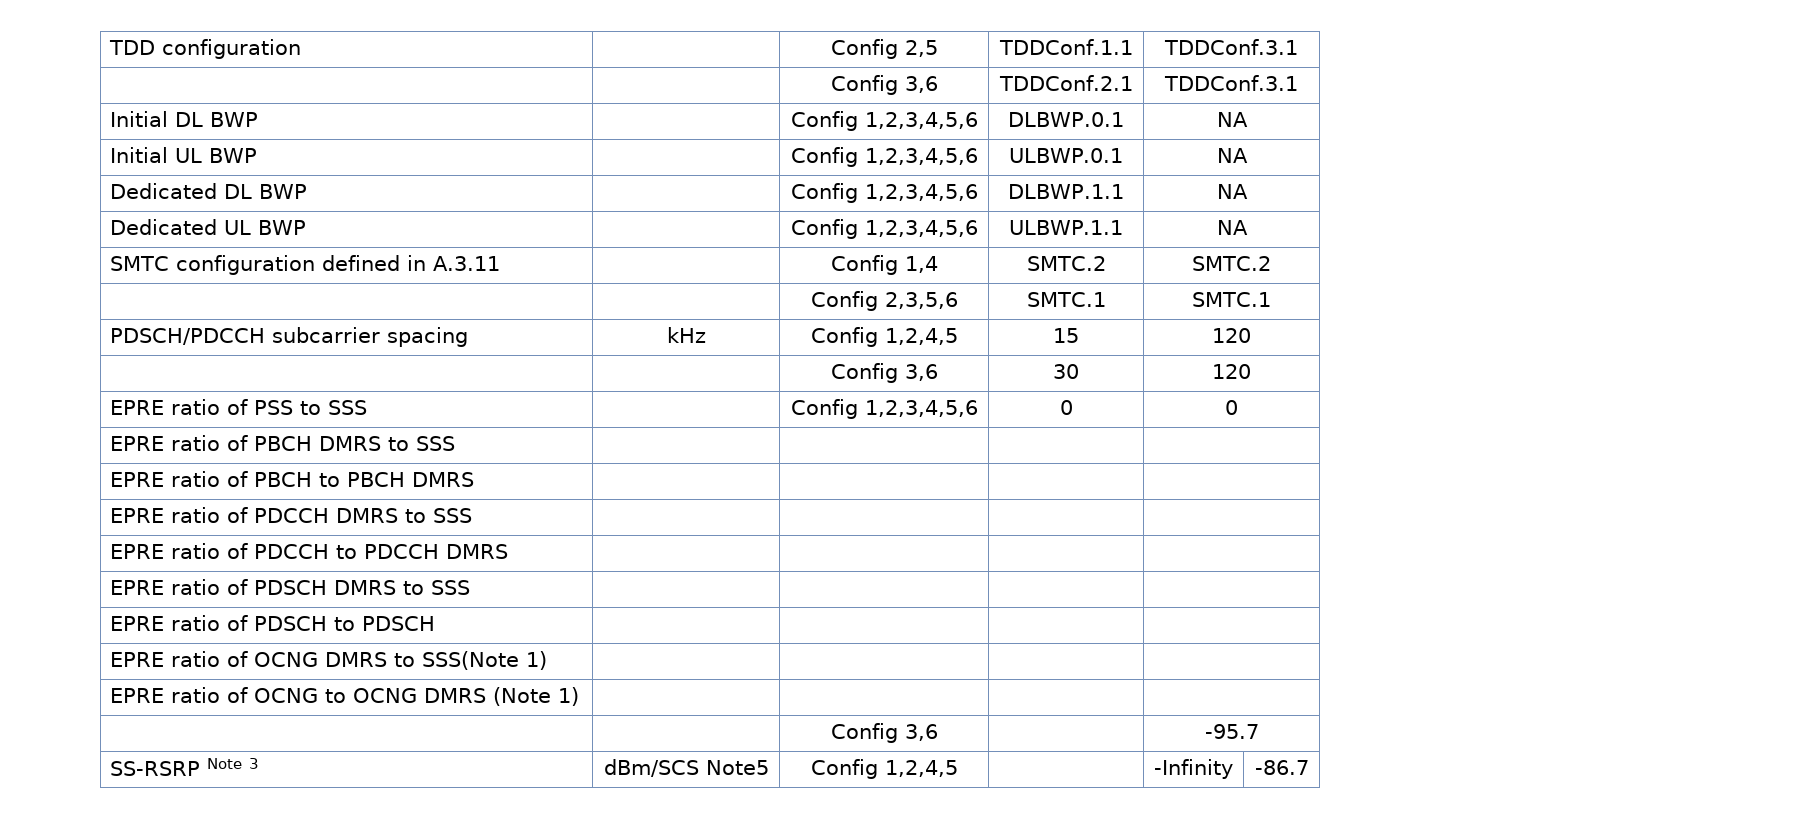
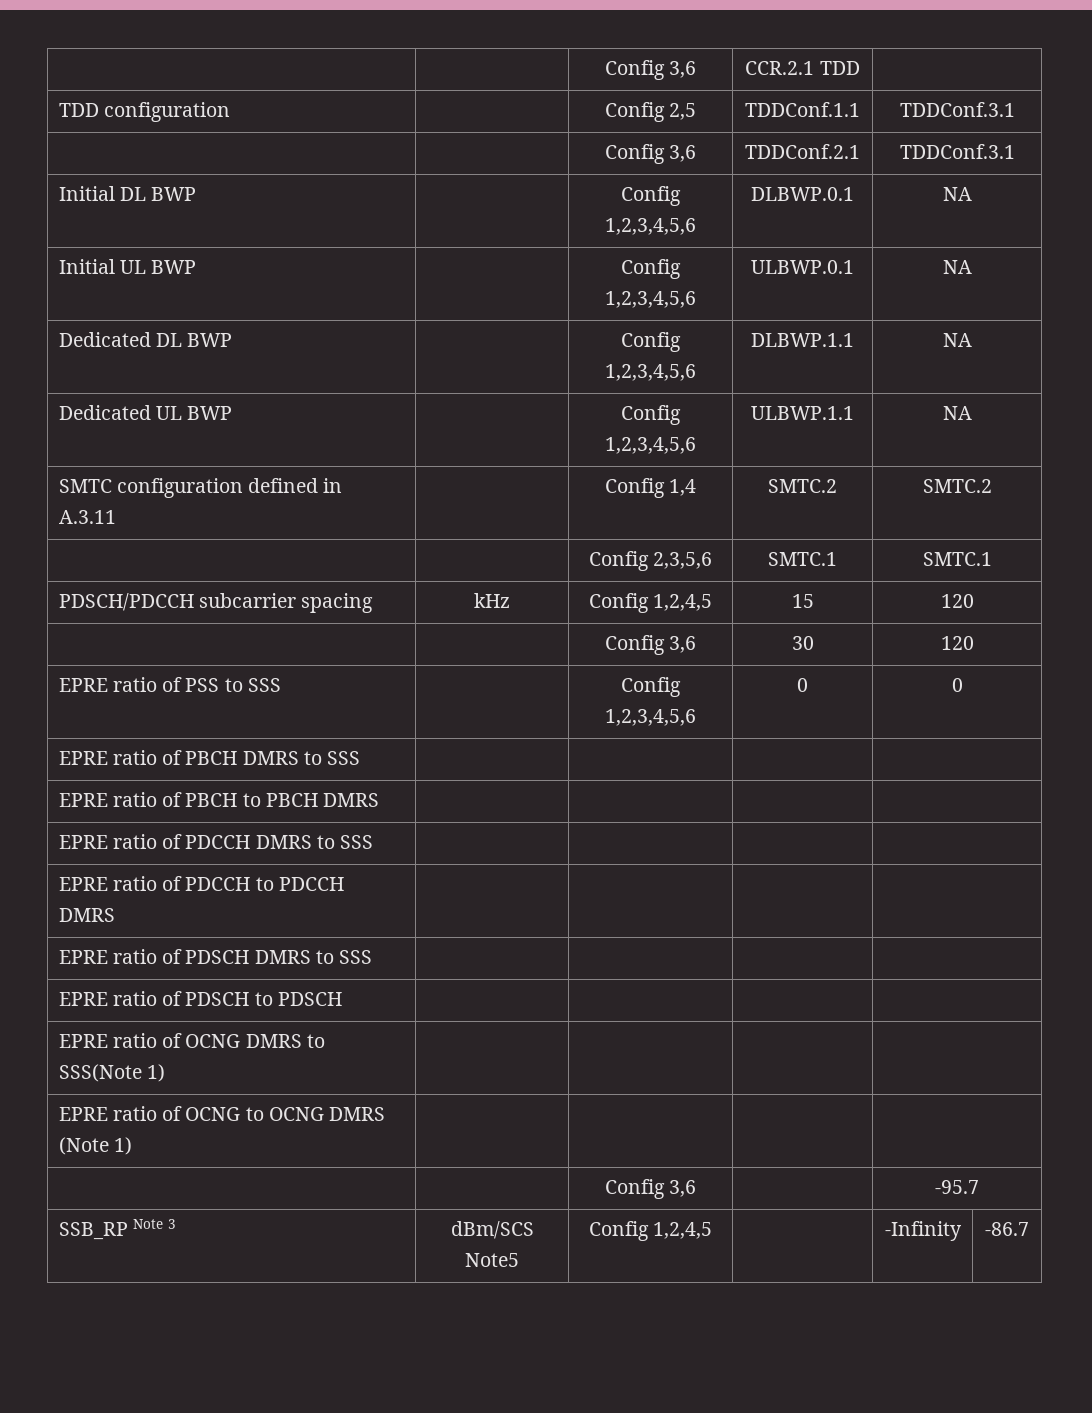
+ | | Config 3,6 | CCR.2.1 TDD |
- SS-RSRP Note 3 | dBm/SCS Note5 | Config 1,2,4,5 | | -Infinity | -86.7
+ SSB_RP Note 3 | dBm/SCS Note5 | Config 1,2,4,5 | | -Infinity | -86.7

